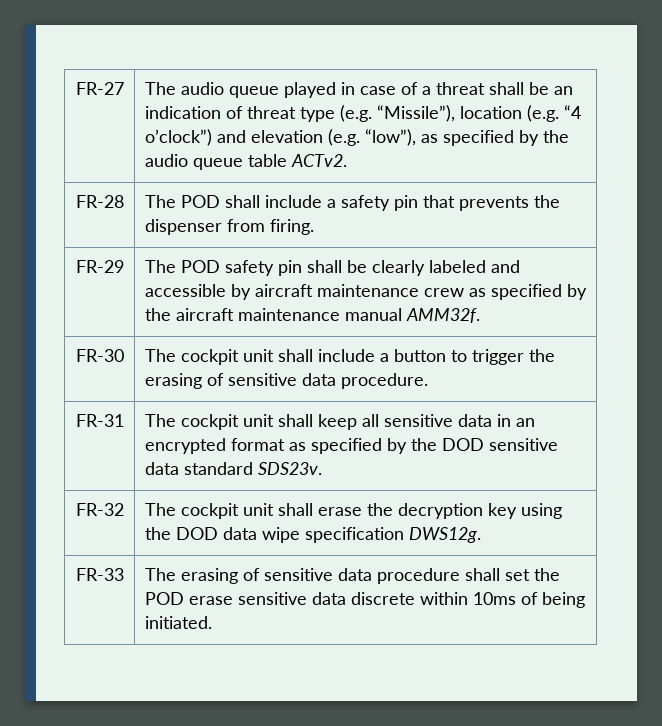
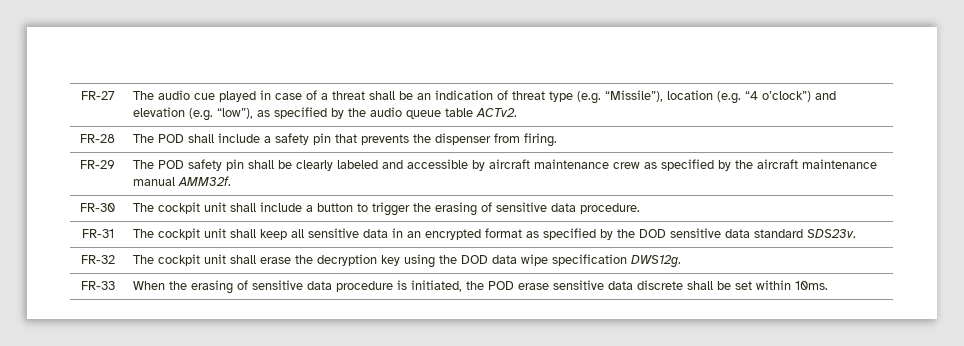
- FR-27 | The audio queue played in case of a threat shall be an indication of threat type (e.g. “Missile”), location (e.g. “4 o’clock”) and elevation (e.g. “low”), as specified by the audio queue table ACTv2.
+ FR-27 | The audio cue played in case of a threat shall be an indication of threat type (e.g. “Missile”), location (e.g. “4 o’clock”) and elevation (e.g. “low”), as specified by the audio queue table ACTv2.
- FR-33 | The erasing of sensitive data procedure shall set the POD erase sensitive data discrete within 10ms of being initiated.
+ FR-33 | When the erasing of sensitive data procedure is initiated, the POD erase sensitive data discrete shall be set within 10ms.

